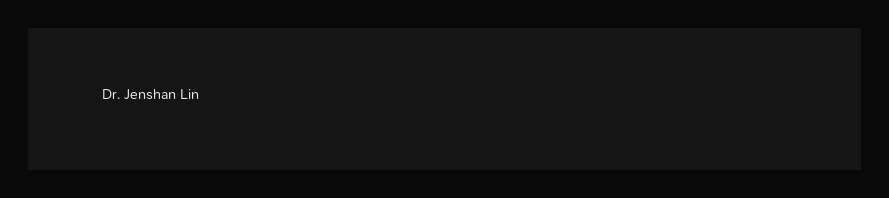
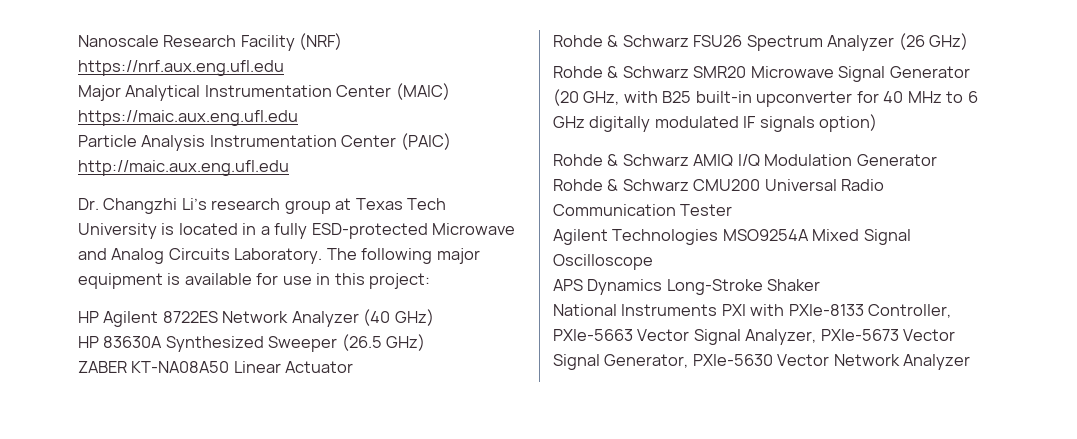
- Dr. Jenshan Lin
+ Nanoscale Research Facility (NRF) https://nrf.aux.eng.ufl.edu
+ Major Analytical Instrumentation Center (MAIC) https://maic.aux.eng.ufl.edu
+ Particle Analysis Instrumentation Center (PAIC) http://maic.aux.eng.ufl.edu
+ Dr. Changzhi Li’s research group at Texas Tech University is located in a fully ESD-protected Microwave and Analog Circuits Laboratory. The following major equipment is available for use in this project:
+ HP Agilent 8722ES Network Analyzer (40 GHz)
+ HP 83630A Synthesized Sweeper (26.5 GHz)
+ ZABER KT-NA08A50 Linear Actuator
+ Rohde & Schwarz FSU26 Spectrum Analyzer (26 GHz)
+ Rohde & Schwarz SMR20 Microwave Signal Generator (20 GHz, with B25 built-in upconverter for 40 MHz to 6 GHz digitally modulated IF signals option)
+ Rohde & Schwarz AMIQ I/Q Modulation Generator
+ Rohde & Schwarz CMU200 Universal Radio Communication Tester
+ Agilent Technologies MSO9254A Mixed Signal Oscilloscope
+ APS Dynamics Long-Stroke Shaker
+ National Instruments PXI with PXIe-8133 Controller, PXIe-5663 Vector Signal Analyzer, PXIe-5673 Vector Signal Generator, PXIe-5630 Vector Network Analyzer

